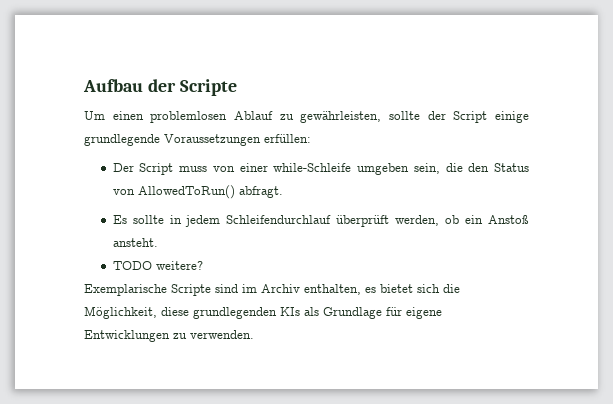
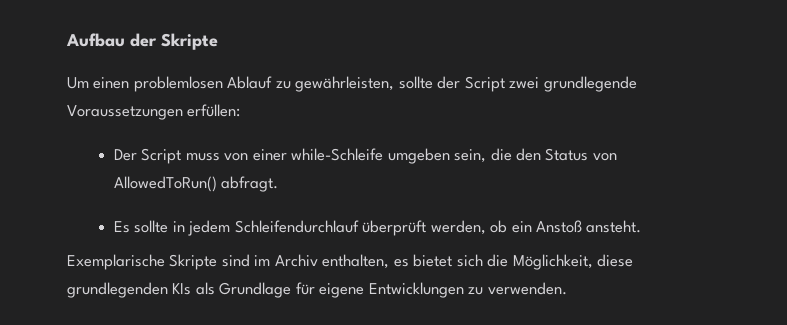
- Aufbau der Scripte
+ Aufbau der Skripte
- Um einen problemlosen Ablauf zu gewährleisten, sollte der Script einige grundlegende Voraussetzungen erfüllen:
+ Um einen problemlosen Ablauf zu gewährleisten, sollte der Script zwei grundlegende Voraussetzungen erfüllen:
- TODO weitere?
- Exemplarische Scripte sind im Archiv enthalten, es bietet sich die Möglichkeit, diese grundlegenden KIs als Grundlage für eigene Entwicklungen zu verwenden.
+ Exemplarische Skripte sind im Archiv enthalten, es bietet sich die Möglichkeit, diese grundlegenden KIs als Grundlage für eigene Entwicklungen zu verwenden.

